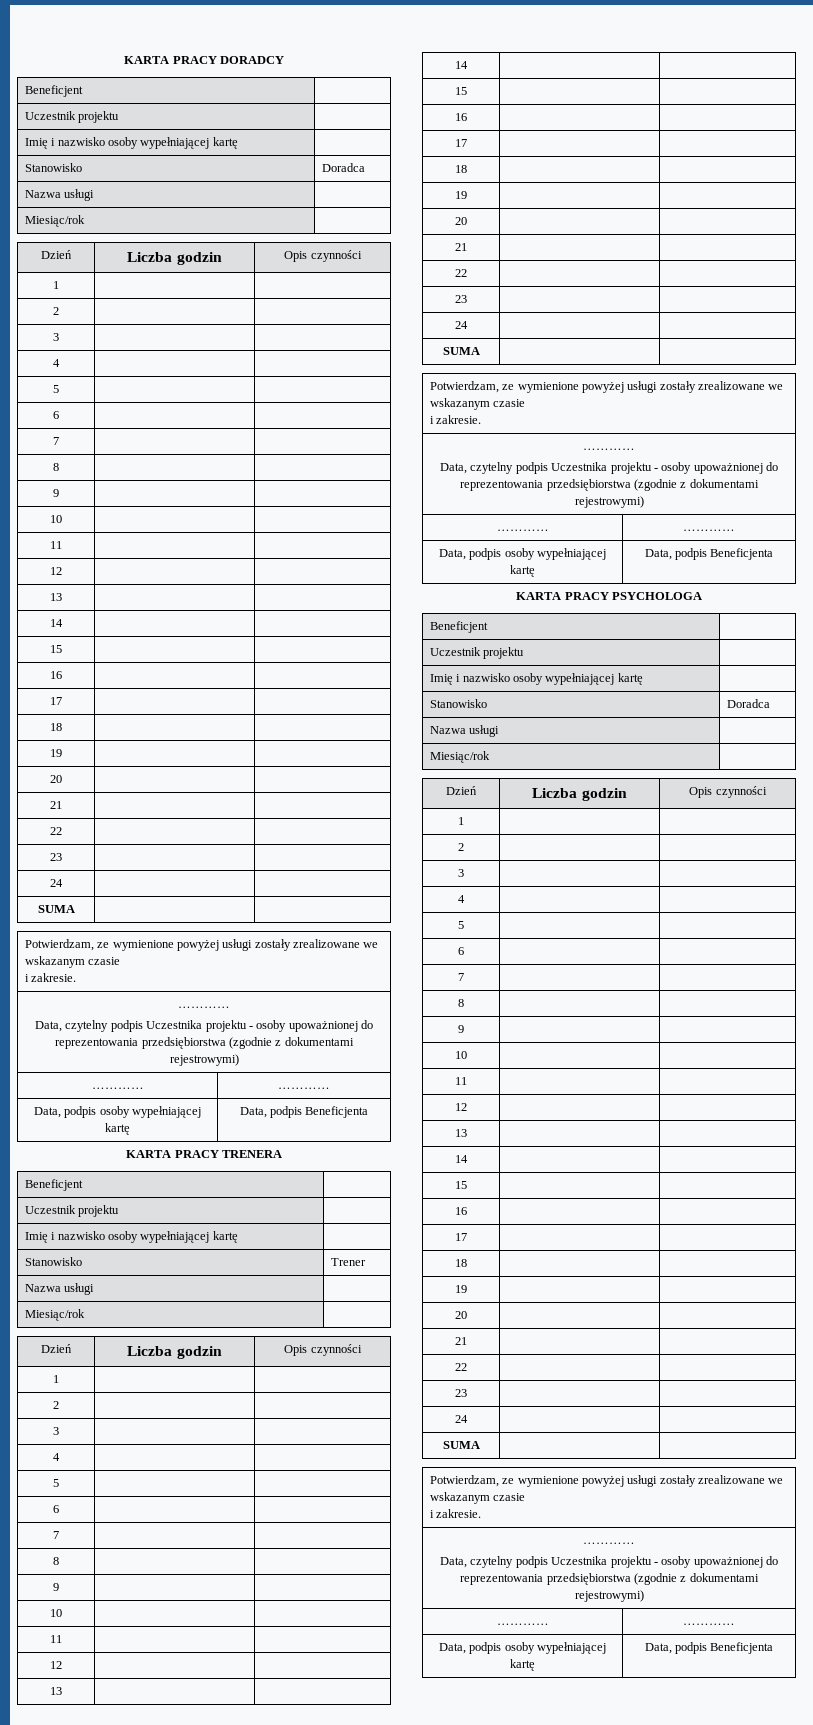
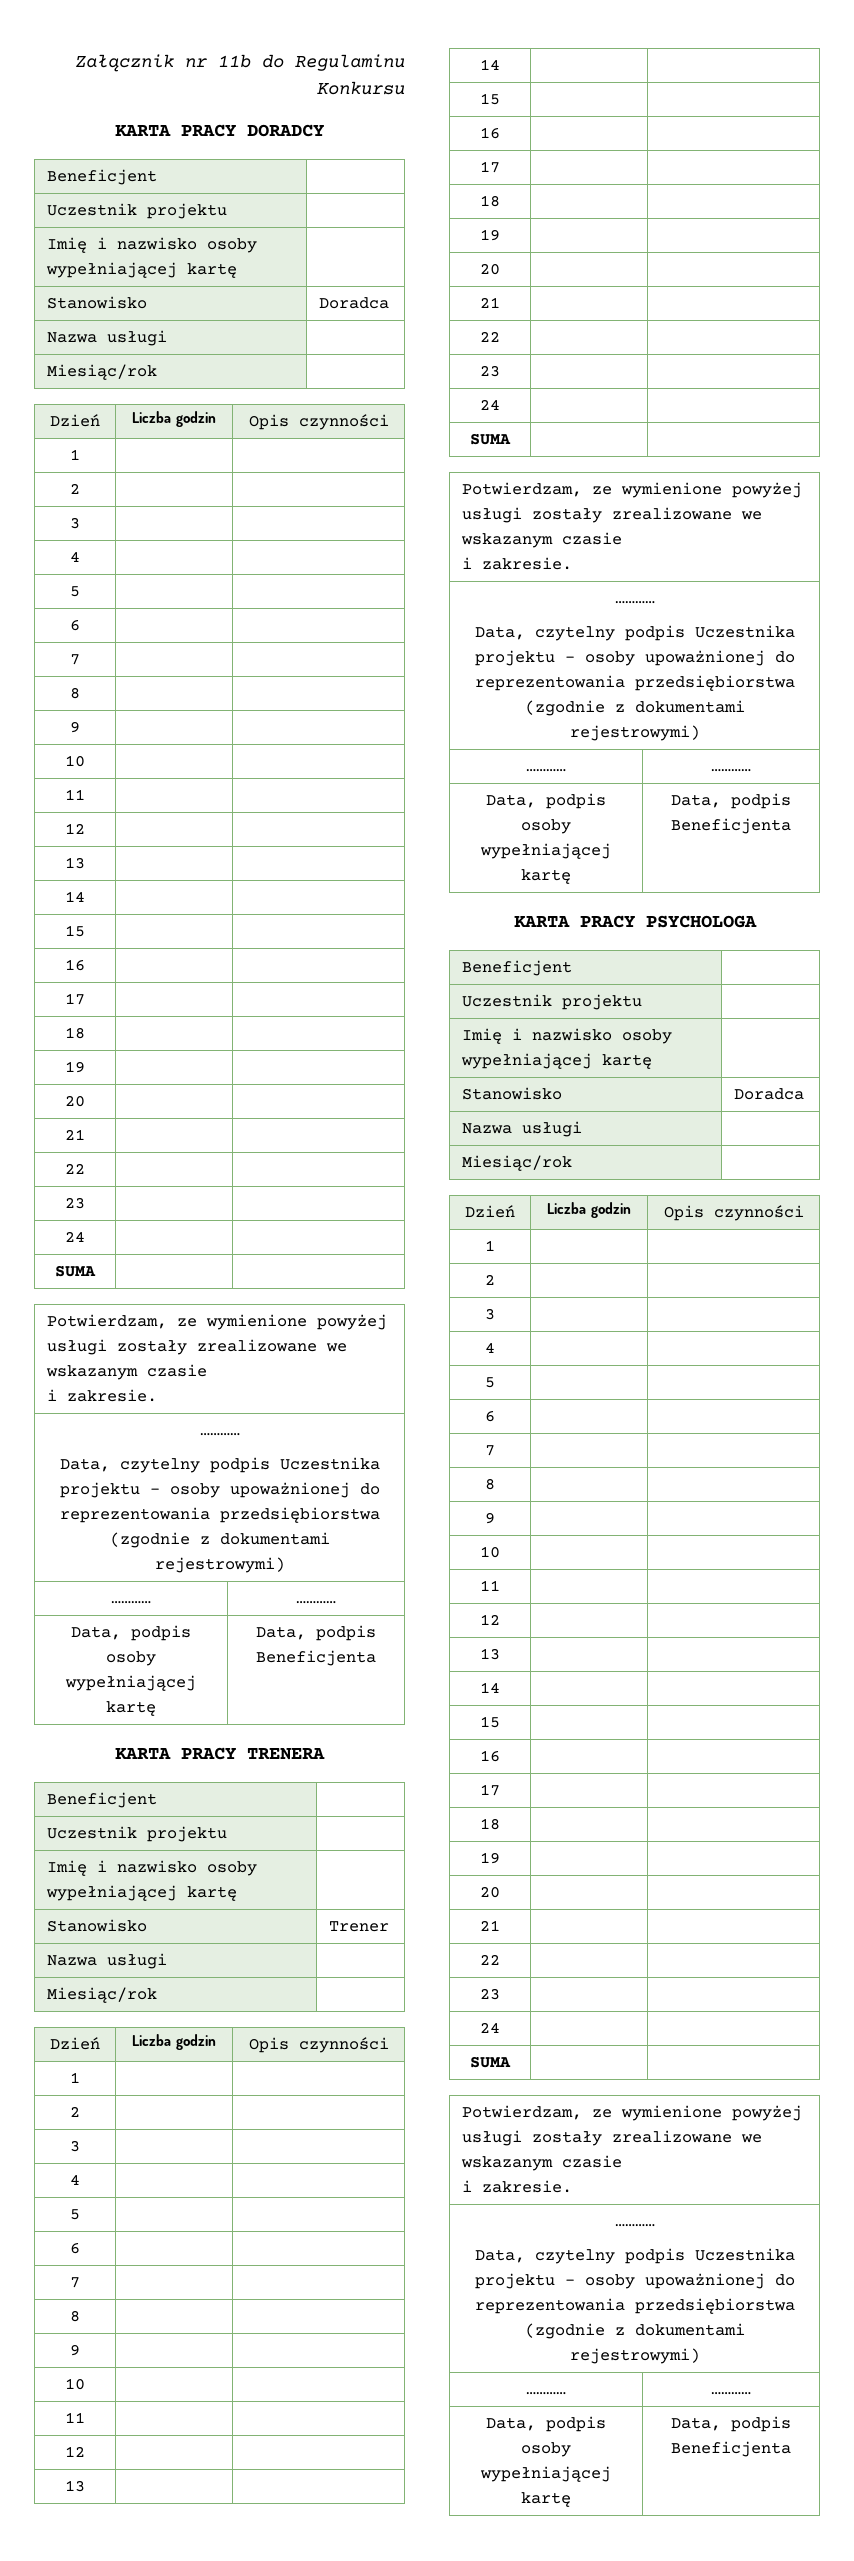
+ Załącznik nr 11b do Regulaminu Konkursu

